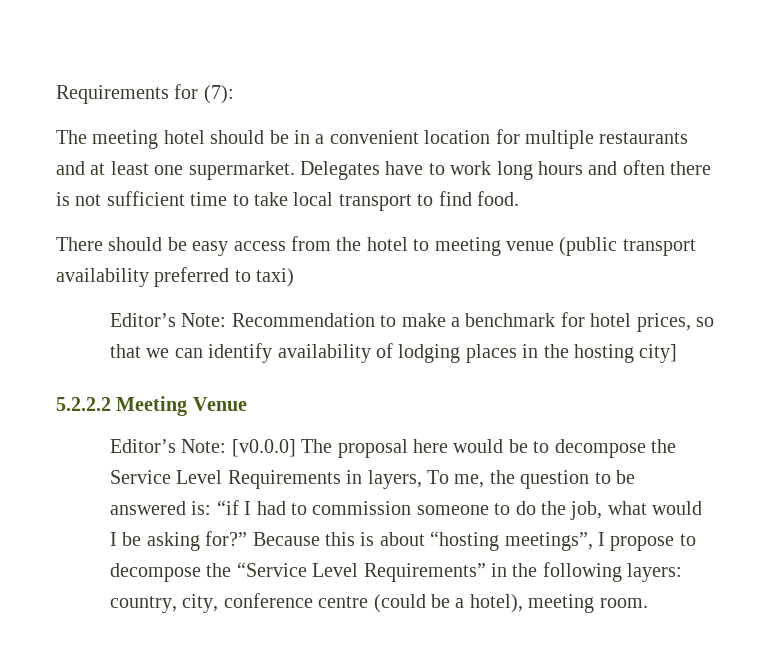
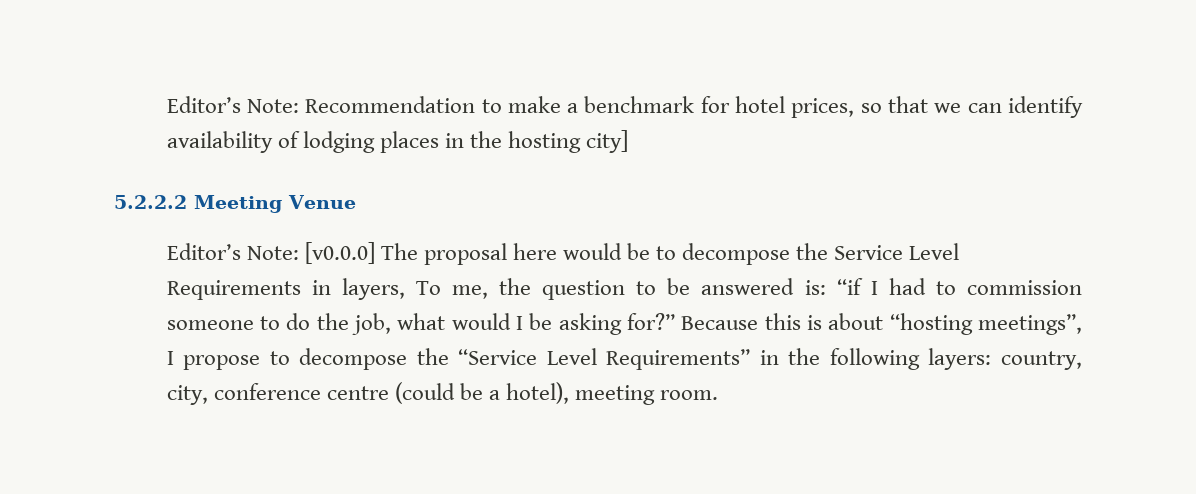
- Requirements for (7):
- The meeting hotel should be in a convenient location for multiple restaurants and at least one supermarket. Delegates have to work long hours and often there is not sufficient time to take local transport to find food.
- There should be easy access from the hotel to meeting venue (public transport availability preferred to taxi)

